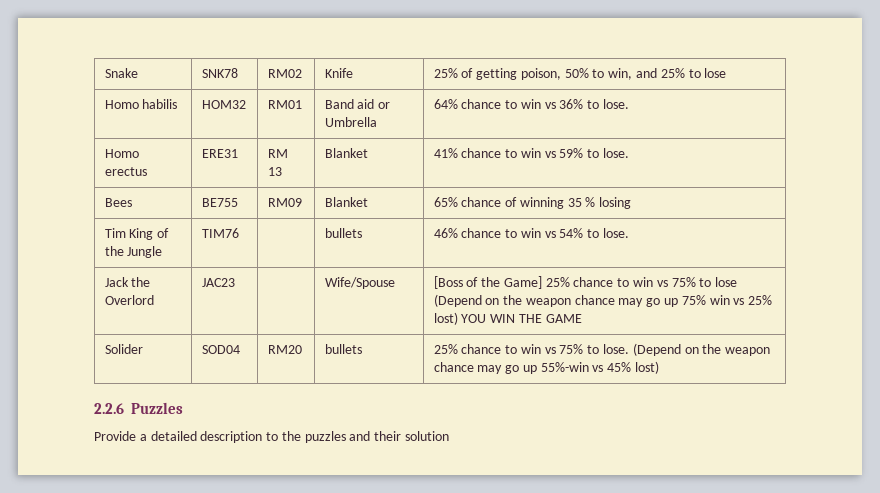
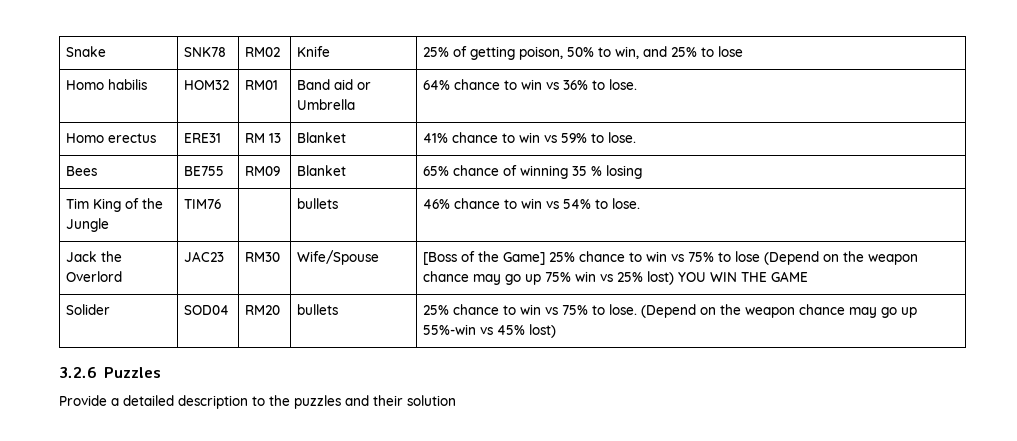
- Jack the Overlord | JAC23 | | Wife/Spouse | [Boss of the Game] 25% chance to win vs 75% to lose (Depend on the weapon chance may go up 75% win vs 25% lost) YOU WIN THE GAME
+ Jack the Overlord | JAC23 | RM30 | Wife/Spouse | [Boss of the Game] 25% chance to win vs 75% to lose (Depend on the weapon chance may go up 75% win vs 25% lost) YOU WIN THE GAME
- 2.2.6 Puzzles
+ 3.2.6 Puzzles

